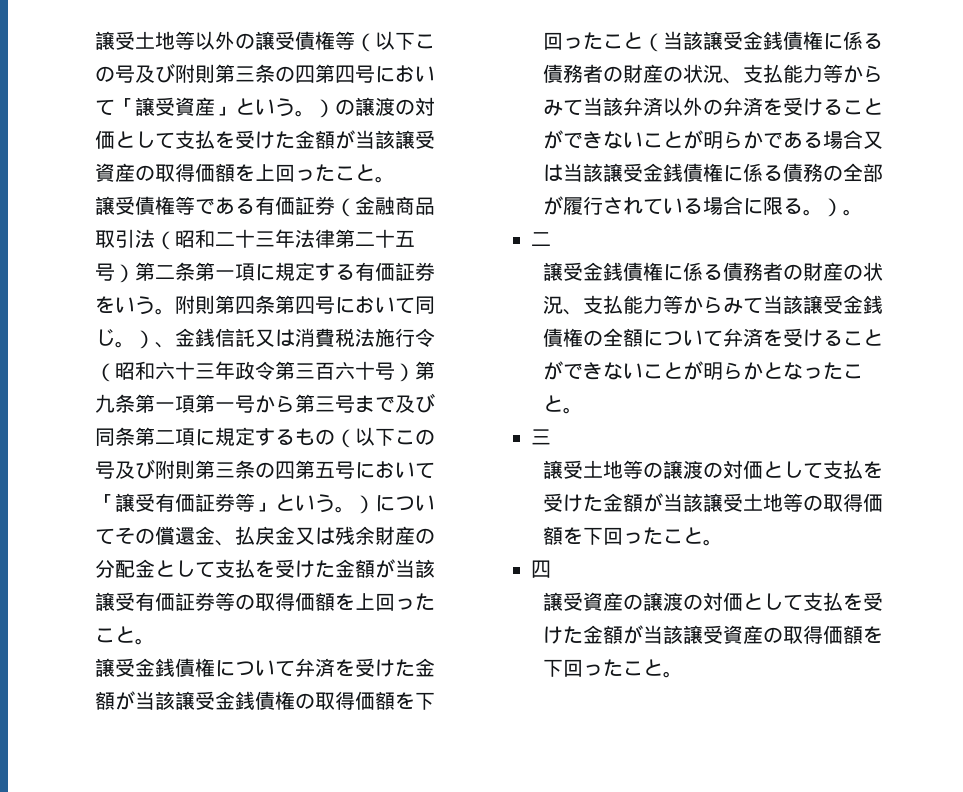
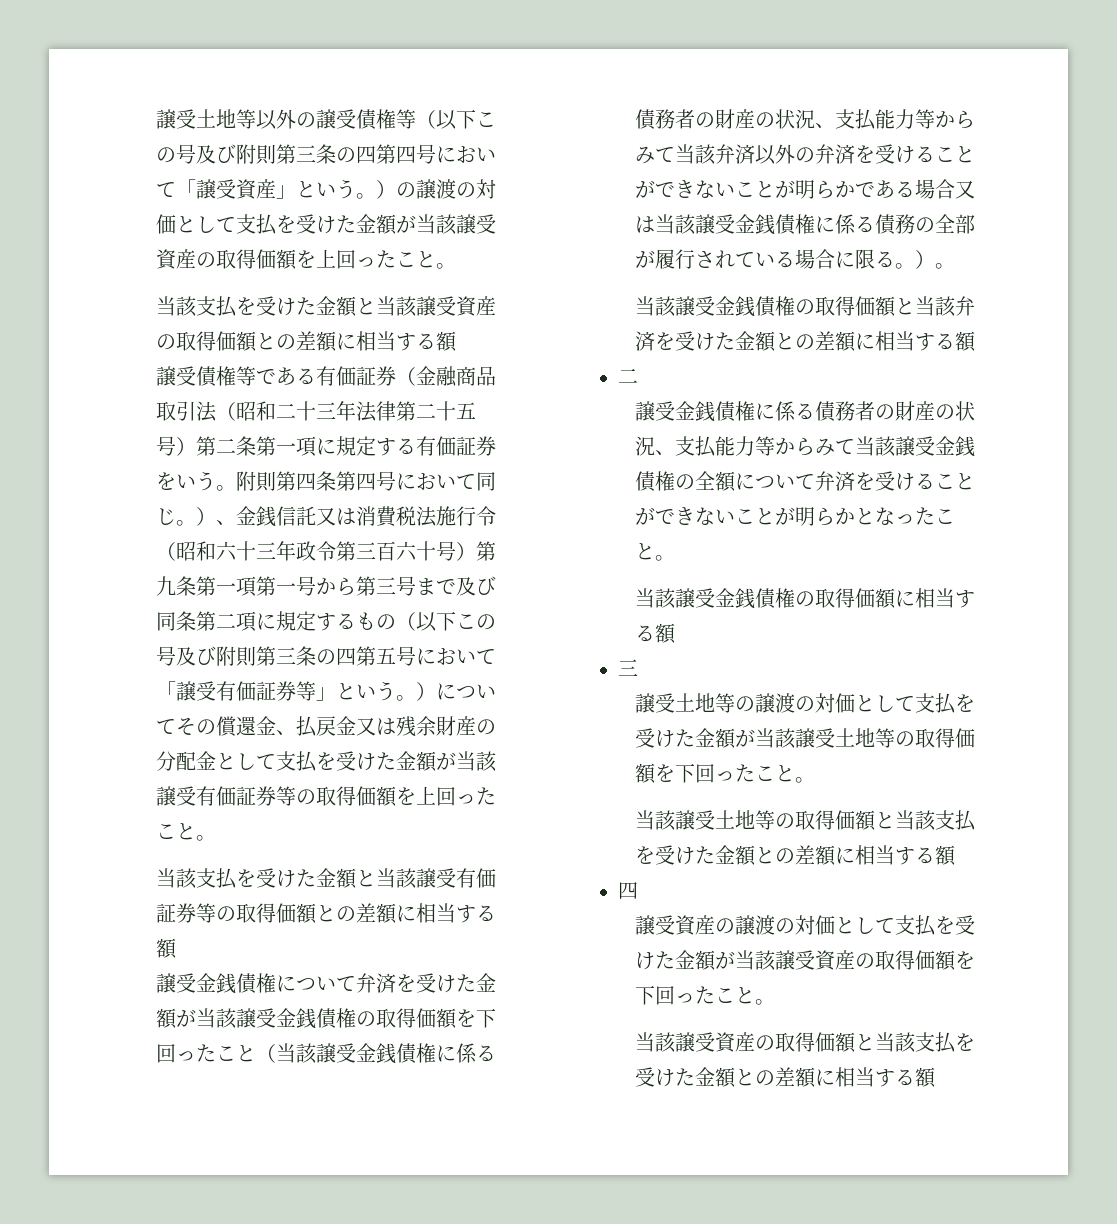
+ 当該支払を受けた金額と当該譲受資産の取得価額との差額に相当する額
+ 当該支払を受けた金額と当該譲受有価証券等の取得価額との差額に相当する額
+ 当該譲受金銭債権の取得価額と当該弁済を受けた金額との差額に相当する額
+ 当該譲受金銭債権の取得価額に相当する額
+ 当該譲受土地等の取得価額と当該支払を受けた金額との差額に相当する額
+ 当該譲受資産の取得価額と当該支払を受けた金額との差額に相当する額

